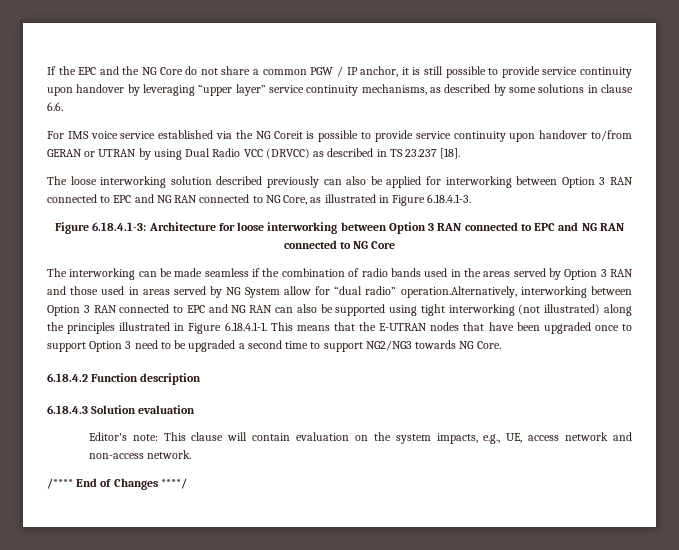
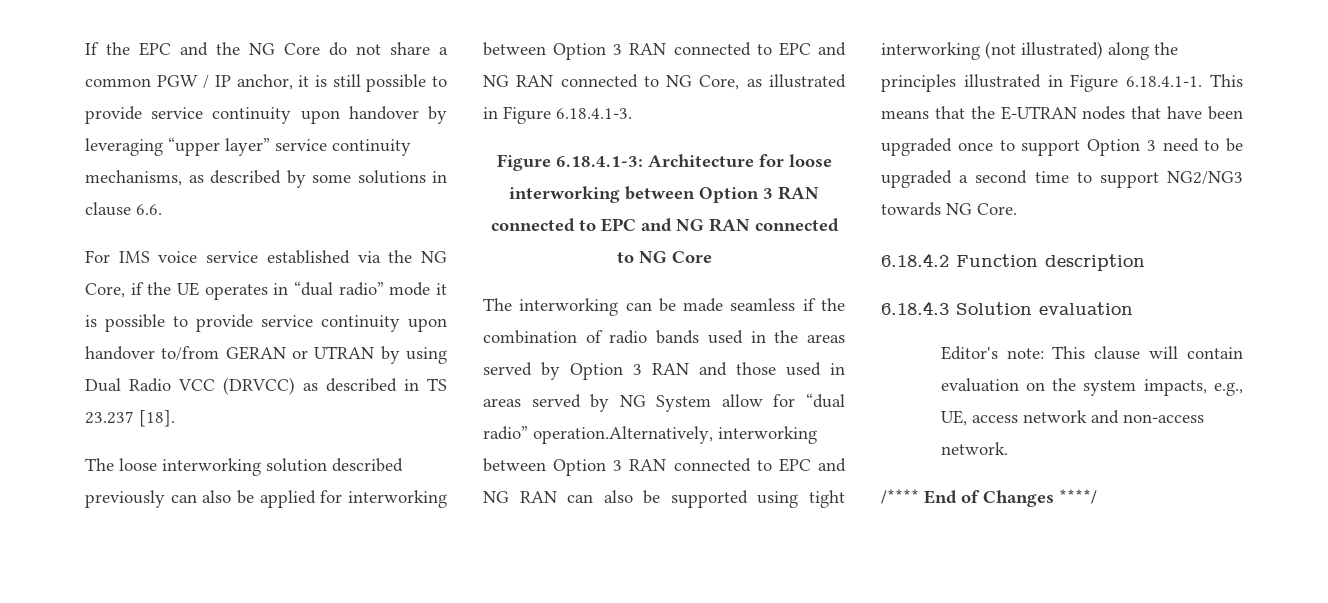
- For IMS voice service established via the NG Coreit is possible to provide service continuity upon handover to/from GERAN or UTRAN by using Dual Radio VCC (DRVCC) as described in TS 23.237 [18].
+ For IMS voice service established via the NG Core, if the UE operates in “dual radio” mode it is possible to provide service continuity upon handover to/from GERAN or UTRAN by using Dual Radio VCC (DRVCC) as described in TS 23.237 [18].

